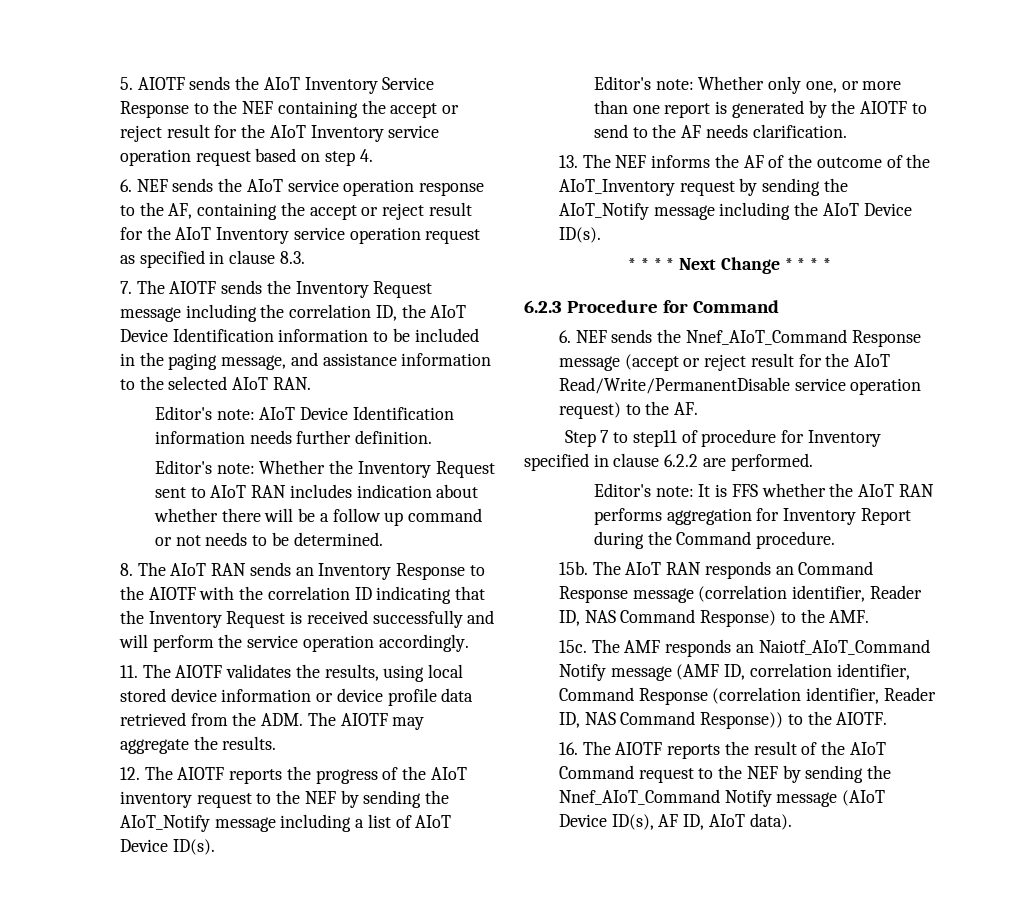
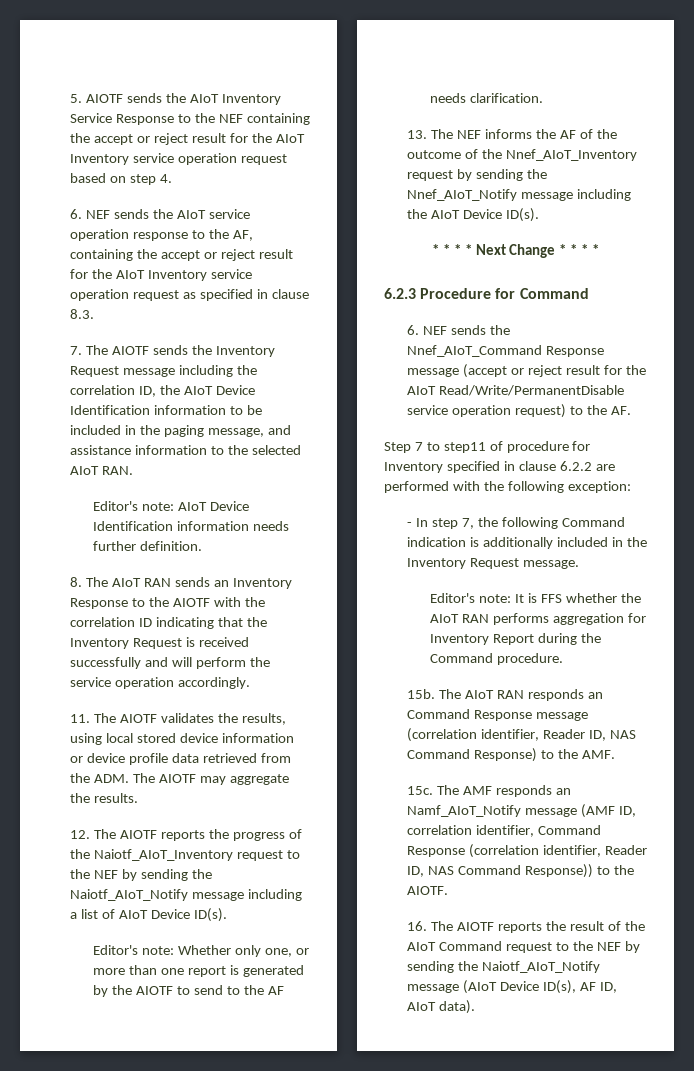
- Editor's note: Whether the Inventory Request sent to AIoT RAN includes indication about whether there will be a follow up command or not needs to be determined.
- 12. The AIOTF reports the progress of the AIoT inventory request to the NEF by sending the AIoT_Notify message including a list of AIoT Device ID(s).
+ 12. The AIOTF reports the progress of the Naiotf_AIoT_Inventory request to the NEF by sending the Naiotf_AIoT_Notify message including a list of AIoT Device ID(s).
- 13. The NEF informs the AF of the outcome of the AIoT_Inventory request by sending the AIoT_Notify message including the AIoT Device ID(s).
+ 13. The NEF informs the AF of the outcome of the Nnef_AIoT_Inventory request by sending the Nnef_AIoT_Notify message including the AIoT Device ID(s).
- Step 7 to step11 of procedure for Inventory specified in clause 6.2.2 are performed.
+ Step 7 to step11 of procedure for Inventory specified in clause 6.2.2 are performed with the following exception:
+ - In step 7, the following Command indication is additionally included in the Inventory Request message.
- The AMF responds an Naiotf_AIoT_Command Notify message (AMF ID, correlation identifier, Command Response (correlation identifier, Reader ID, NAS Command Response)) to the AIOTF.
+ The AMF responds an Namf_AIoT_Notify message (AMF ID, correlation identifier, Command Response (correlation identifier, Reader ID, NAS Command Response)) to the AIOTF.
- 16. The AIOTF reports the result of the AIoT Command request to the NEF by sending the Nnef_AIoT_Command Notify message (AIoT Device ID(s), AF ID, AIoT data).
+ 16. The AIOTF reports the result of the AIoT Command request to the NEF by sending the Naiotf_AIoT_Notify message (AIoT Device ID(s), AF ID, AIoT data).

